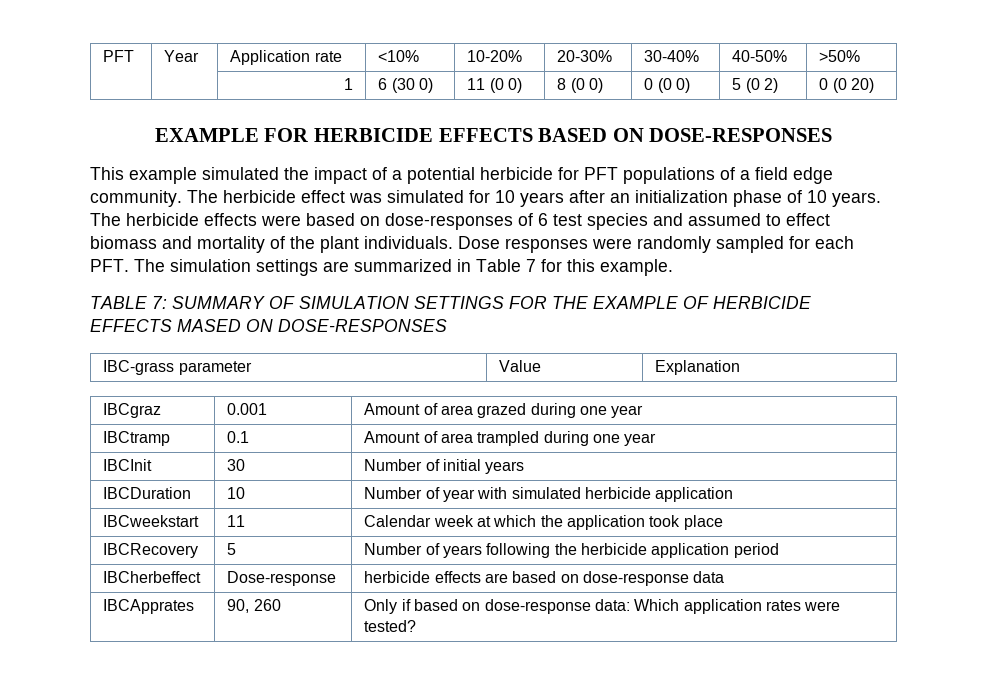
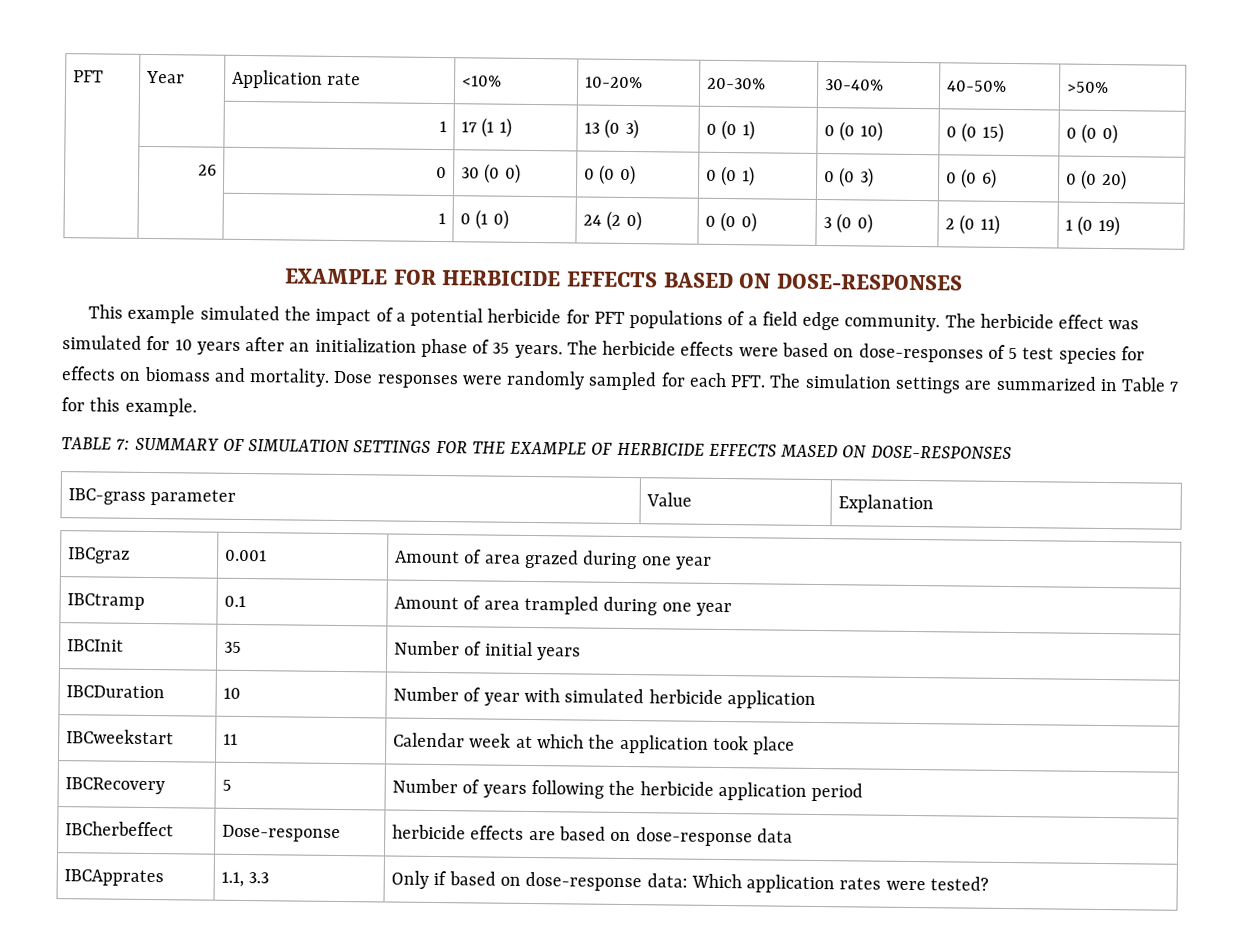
- | | 1 | 6 (30 0) | 11 (0 0) | 8 (0 0) | 0 (0 0) | 5 (0 2) | 0 (0 20)
+ | | 1 | 17 (1 1) | 13 (0 3) | 0 (0 1) | 0 (0 10) | 0 (0 15) | 0 (0 0)
+ | 26 | 0 | 30 (0 0) | 0 (0 0) | 0 (0 1) | 0 (0 3) | 0 (0 6) | 0 (0 20)
+ | | 1 | 0 (1 0) | 24 (2 0) | 0 (0 0) | 3 (0 0) | 2 (0 11) | 1 (0 19)
- The herbicide effect was simulated for 10 years after an initialization phase of 10 years.
+ The herbicide effect was simulated for 10 years after an initialization phase of 35 years.
- The herbicide effects were based on dose-responses of 6 test species and assumed to effect biomass and mortality of the plant individuals.
+ The herbicide effects were based on dose-responses of 5 test species for effects on biomass and mortality.
- IBCInit | 30 | Number of initial years
+ IBCInit | 35 | Number of initial years
- IBCApprates | 90, 260 | Only if based on dose-response data: Which application rates were tested?
+ IBCApprates | 1.1, 3.3 | Only if based on dose-response data: Which application rates were tested?

